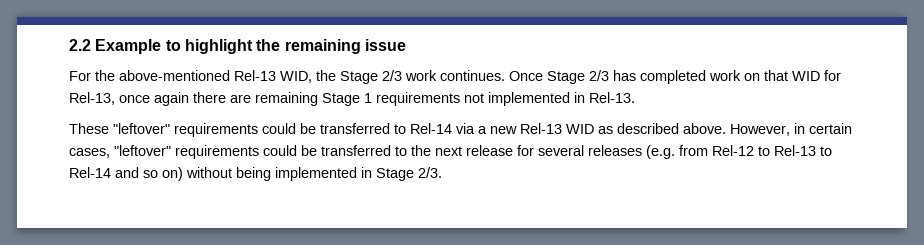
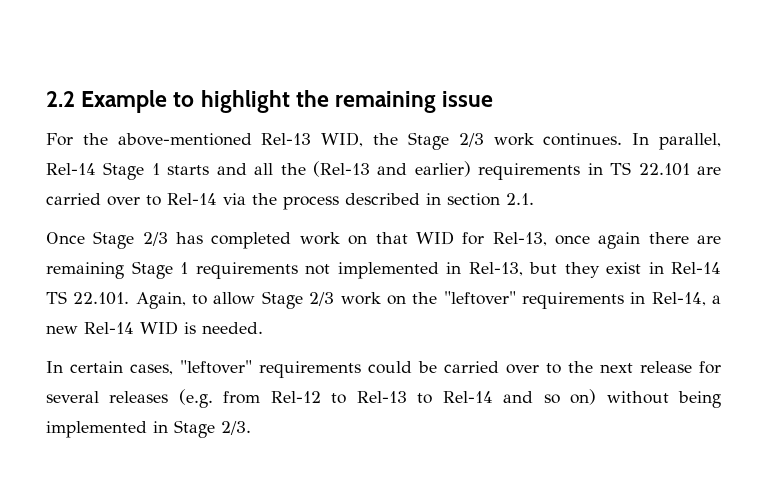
- For the above-mentioned Rel-13 WID, the Stage 2/3 work continues. Once Stage 2/3 has completed work on that WID for Rel-13, once again there are remaining Stage 1 requirements not implemented in Rel-13.
- These "leftover" requirements could be transferred to Rel-14 via a new Rel-13 WID as described above. However, in certain cases, "leftover" requirements could be transferred to the next release for several releases (e.g. from Rel-12 to Rel-13 to Rel-14 and so on) without being implemented in Stage 2/3.
+ For the above-mentioned Rel-13 WID, the Stage 2/3 work continues. In parallel, Rel-14 Stage 1 starts and all the (Rel-13 and earlier) requirements in TS 22.101 are carried over to Rel-14 via the process described in section 2.1.
+ Once Stage 2/3 has completed work on that WID for Rel-13, once again there are remaining Stage 1 requirements not implemented in Rel-13, but they exist in Rel-14 TS 22.101. Again, to allow Stage 2/3 work on the "leftover" requirements in Rel-14, a new Rel-14 WID is needed.
+ In certain cases, "leftover" requirements could be carried over to the next release for several releases (e.g. from Rel-12 to Rel-13 to Rel-14 and so on) without being implemented in Stage 2/3.

